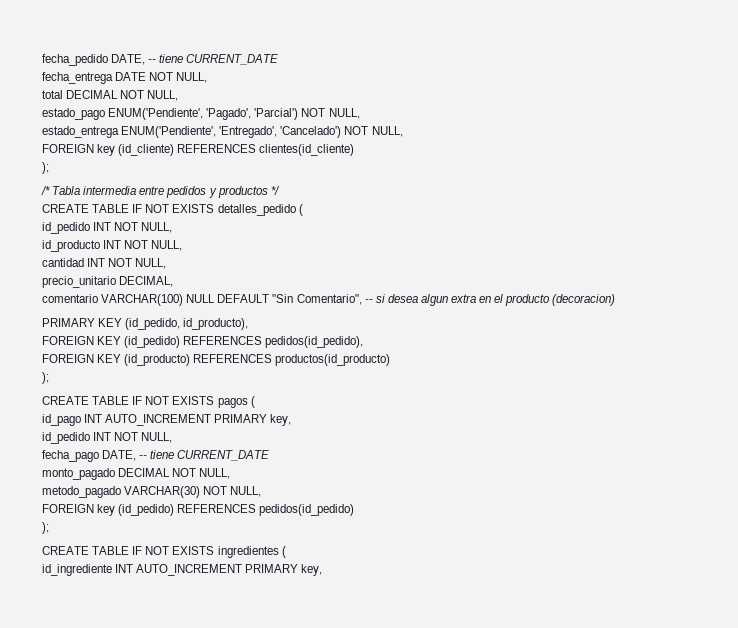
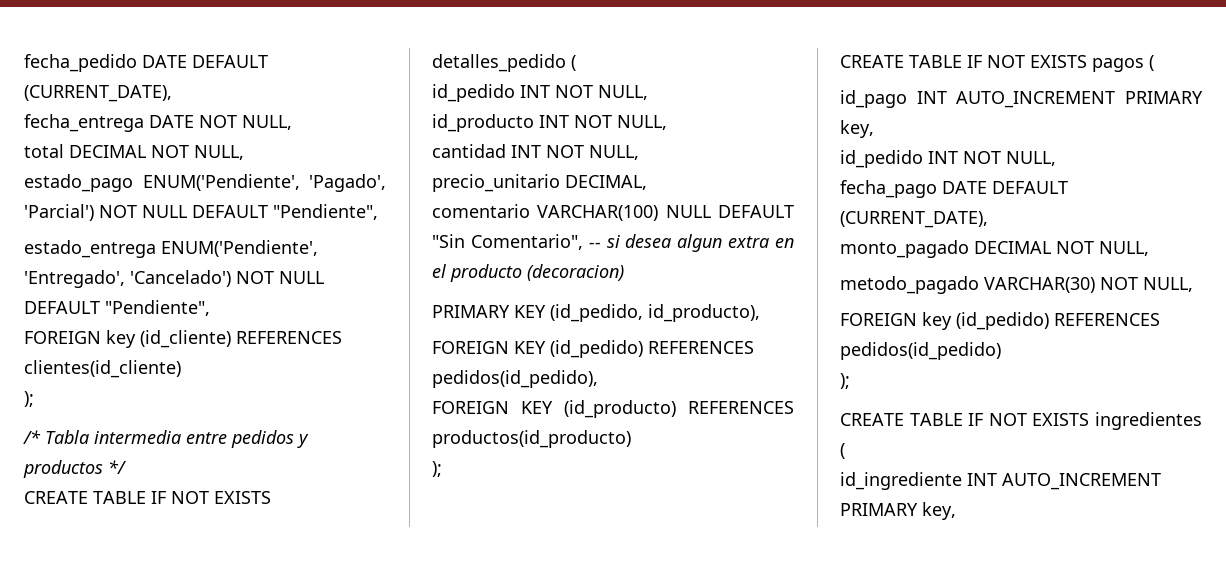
- fecha_pedido DATE, -- tiene CURRENT_DATE
+ fecha_pedido DATE DEFAULT (CURRENT_DATE),
- estado_pago ENUM('Pendiente', 'Pagado', 'Parcial') NOT NULL,
+ estado_pago ENUM('Pendiente', 'Pagado', 'Parcial') NOT NULL DEFAULT "Pendiente",
- estado_entrega ENUM('Pendiente', 'Entregado', 'Cancelado') NOT NULL,
+ estado_entrega ENUM('Pendiente', 'Entregado', 'Cancelado') NOT NULL DEFAULT "Pendiente",
- fecha_pago DATE, -- tiene CURRENT_DATE
+ fecha_pago DATE DEFAULT (CURRENT_DATE),

